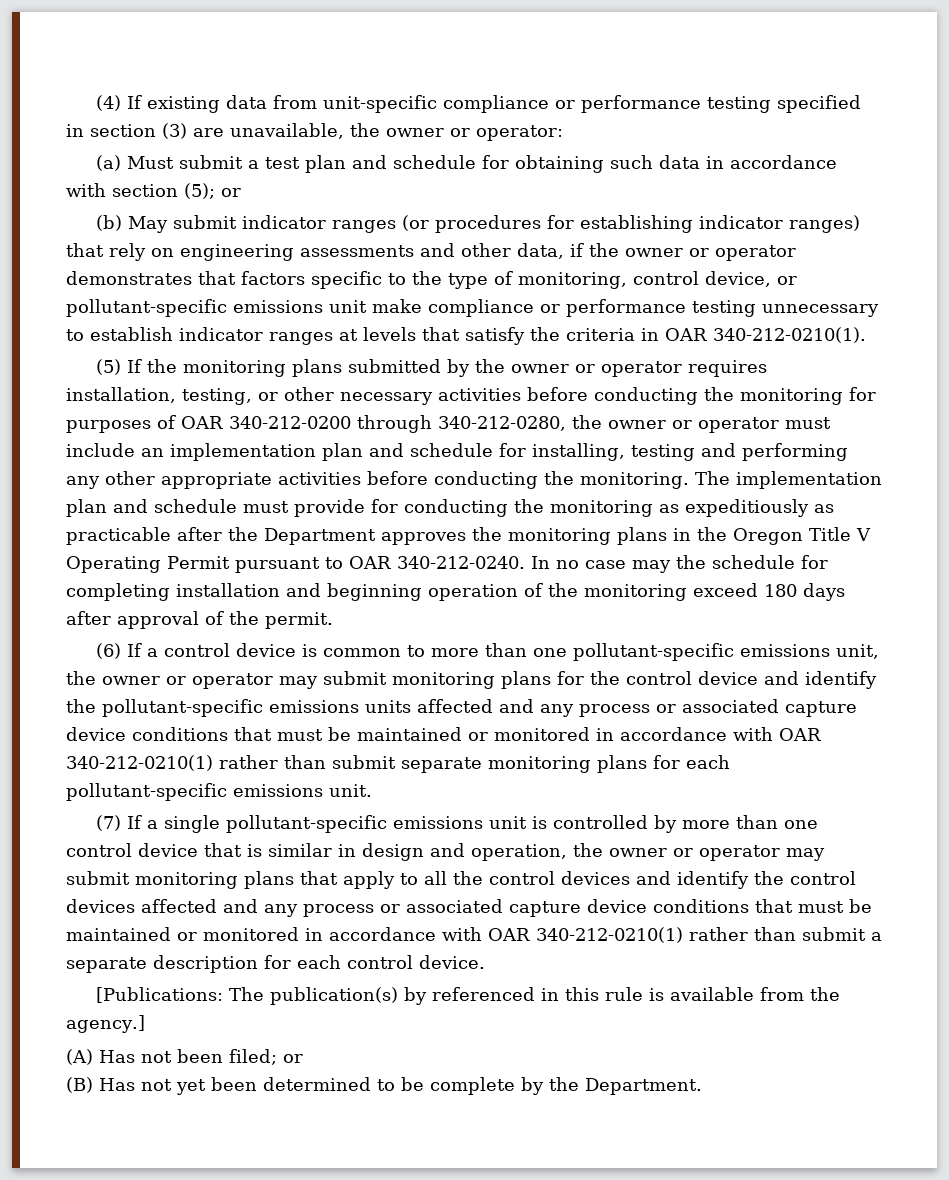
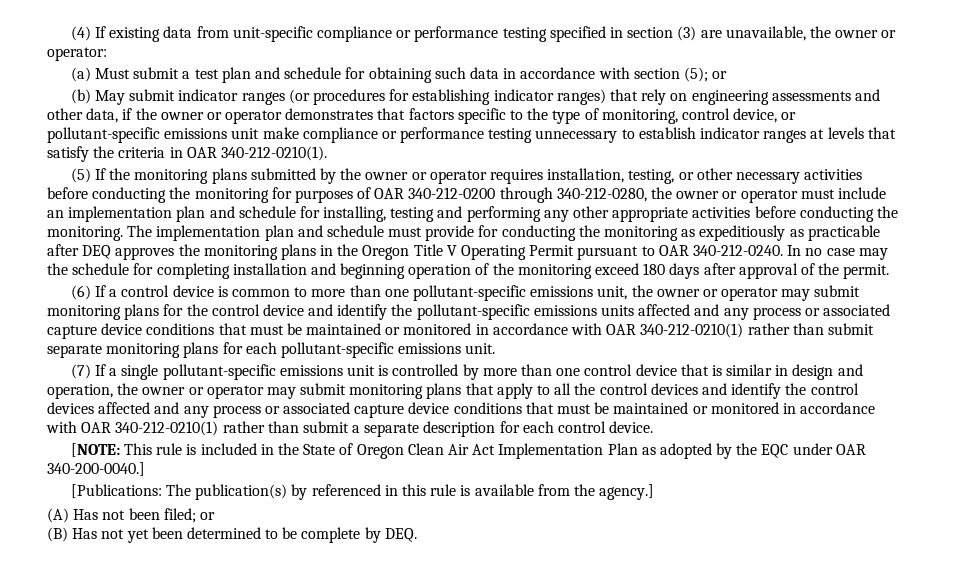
- The implementation plan and schedule must provide for conducting the monitoring as expeditiously as practicable after the Department approves the monitoring plans in the Oregon Title V Operating Permit pursuant to OAR 340-212-0240.
+ The implementation plan and schedule must provide for conducting the monitoring as expeditiously as practicable after DEQ approves the monitoring plans in the Oregon Title V Operating Permit pursuant to OAR 340-212-0240.
+ [NOTE: This rule is included in the State of Oregon Clean Air Act Implementation Plan as adopted by the EQC under OAR 340-200-0040.]
- (B) Has not yet been determined to be complete by the Department.
+ (B) Has not yet been determined to be complete by DEQ.

